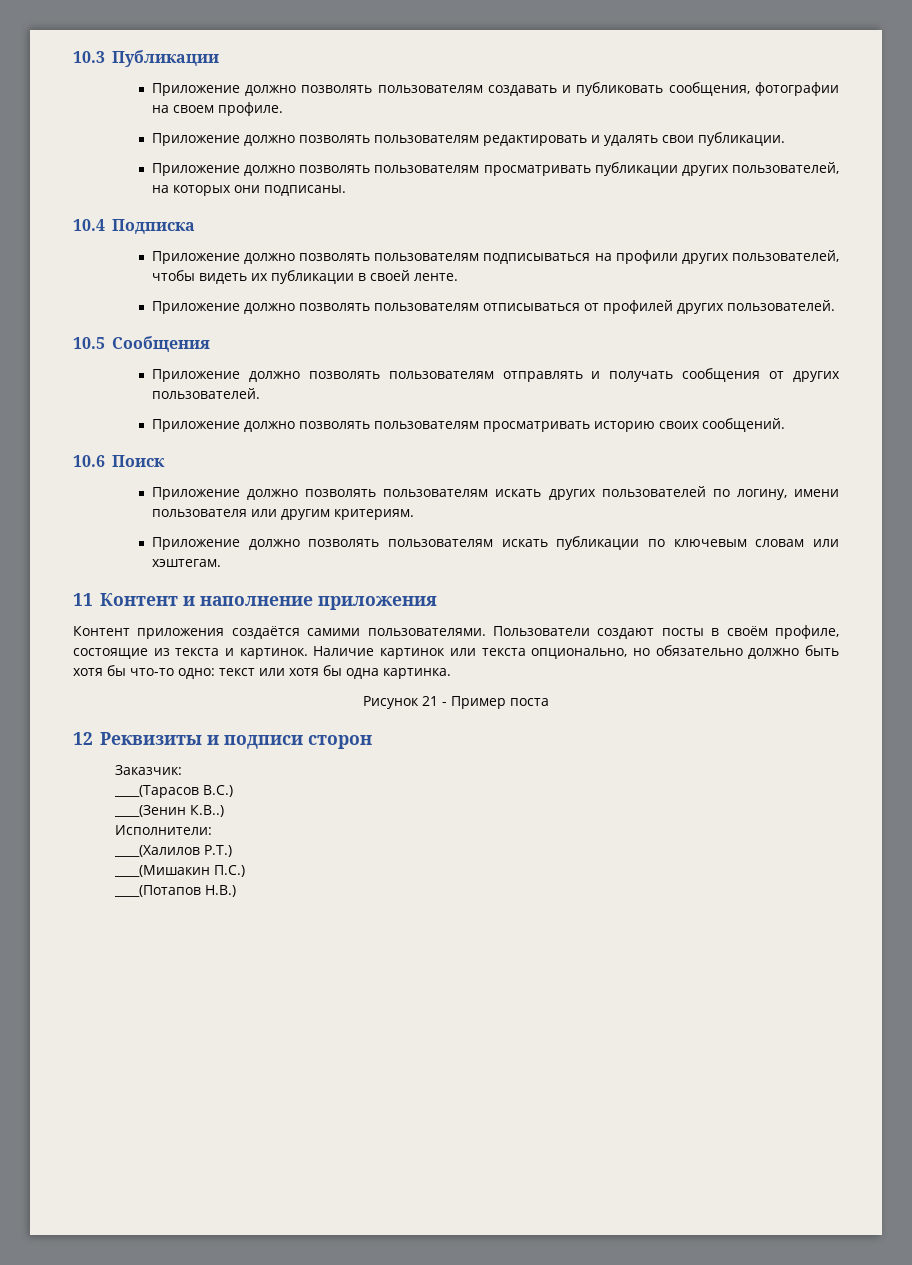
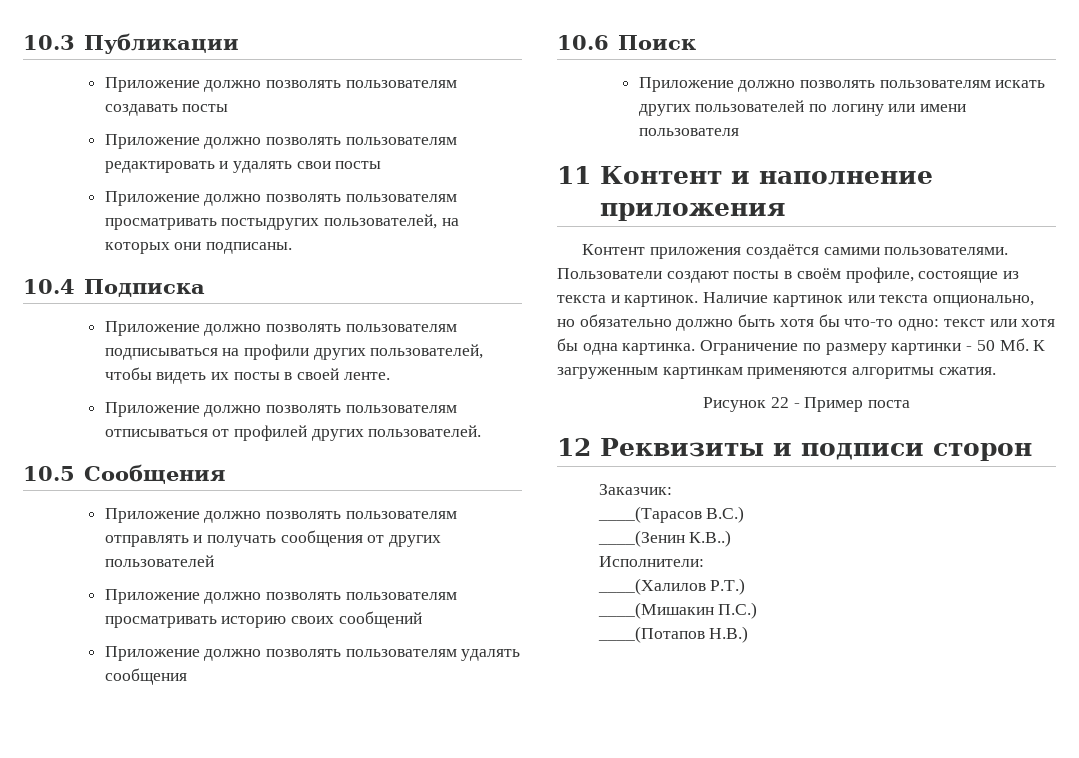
- Приложение должно позволять пользователям создавать и публиковать сообщения, фотографии на своем профиле.
+ Приложение должно позволять пользователям создавать посты
- Приложение должно позволять пользователям редактировать и удалять свои публикации.
- Приложение должно позволять пользователям просматривать публикации других пользователей, на которых они подписаны.
+ Приложение должно позволять пользователям редактировать и удалять свои посты
+ Приложение должно позволять пользователям просматривать постыдругих пользователей, на которых они подписаны.
- Приложение должно позволять пользователям подписываться на профили других пользователей, чтобы видеть их публикации в своей ленте.
+ Приложение должно позволять пользователям подписываться на профили других пользователей, чтобы видеть их посты в своей ленте.
- Приложение должно позволять пользователям отправлять и получать сообщения от других пользователей.
+ Приложение должно позволять пользователям отправлять и получать сообщения от других пользователей
- Приложение должно позволять пользователям просматривать историю своих сообщений.
+ Приложение должно позволять пользователям просматривать историю своих сообщений
+ Приложение должно позволять пользователям удалять сообщения
- Приложение должно позволять пользователям искать других пользователей по логину, имени пользователя или другим критериям.
- Приложение должно позволять пользователям искать публикации по ключевым словам или хэштегам.
+ Приложение должно позволять пользователям искать других пользователей по логину или имени пользователя
+ Ограничение по размеру картинки - 50 Мб. К загруженным картинкам применяются алгоритмы сжатия.
- Рисунок 21 - Пример поста
+ Рисунок 22 - Пример поста

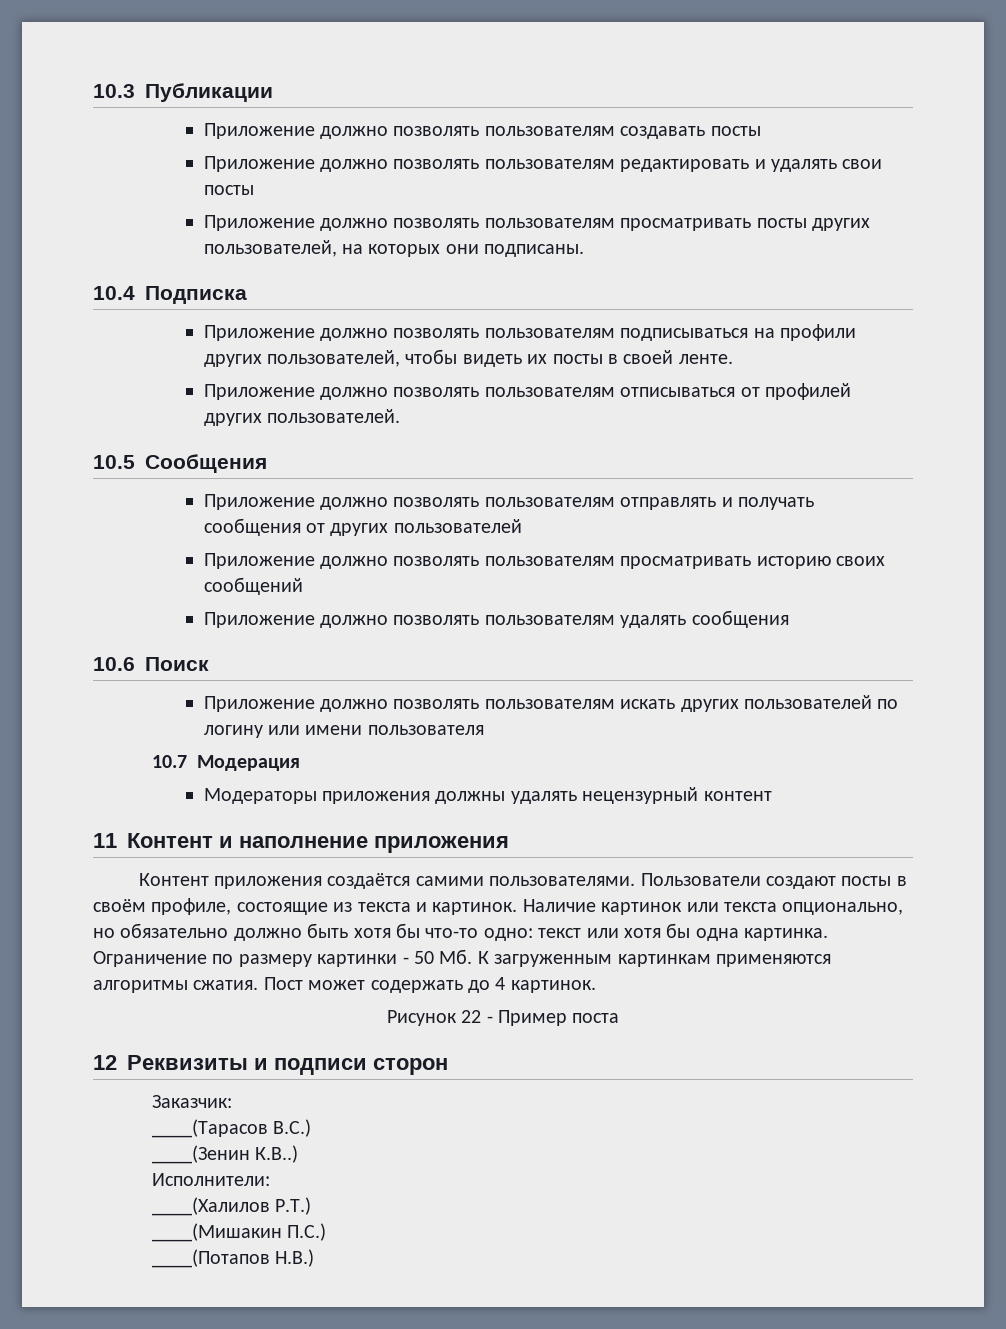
- Приложение должно позволять пользователям просматривать постыдругих пользователей, на которых они подписаны.
+ Приложение должно позволять пользователям просматривать посты других пользователей, на которых они подписаны.
+ 10.7 Модерация
+ Модераторы приложения должны удалять нецензурный контент
+ Пост может содержать до 4 картинок.

